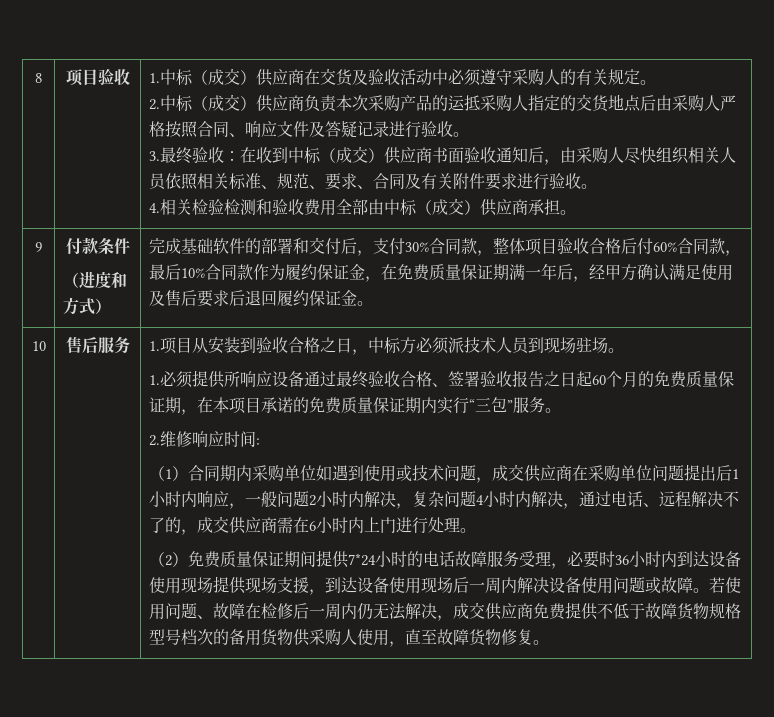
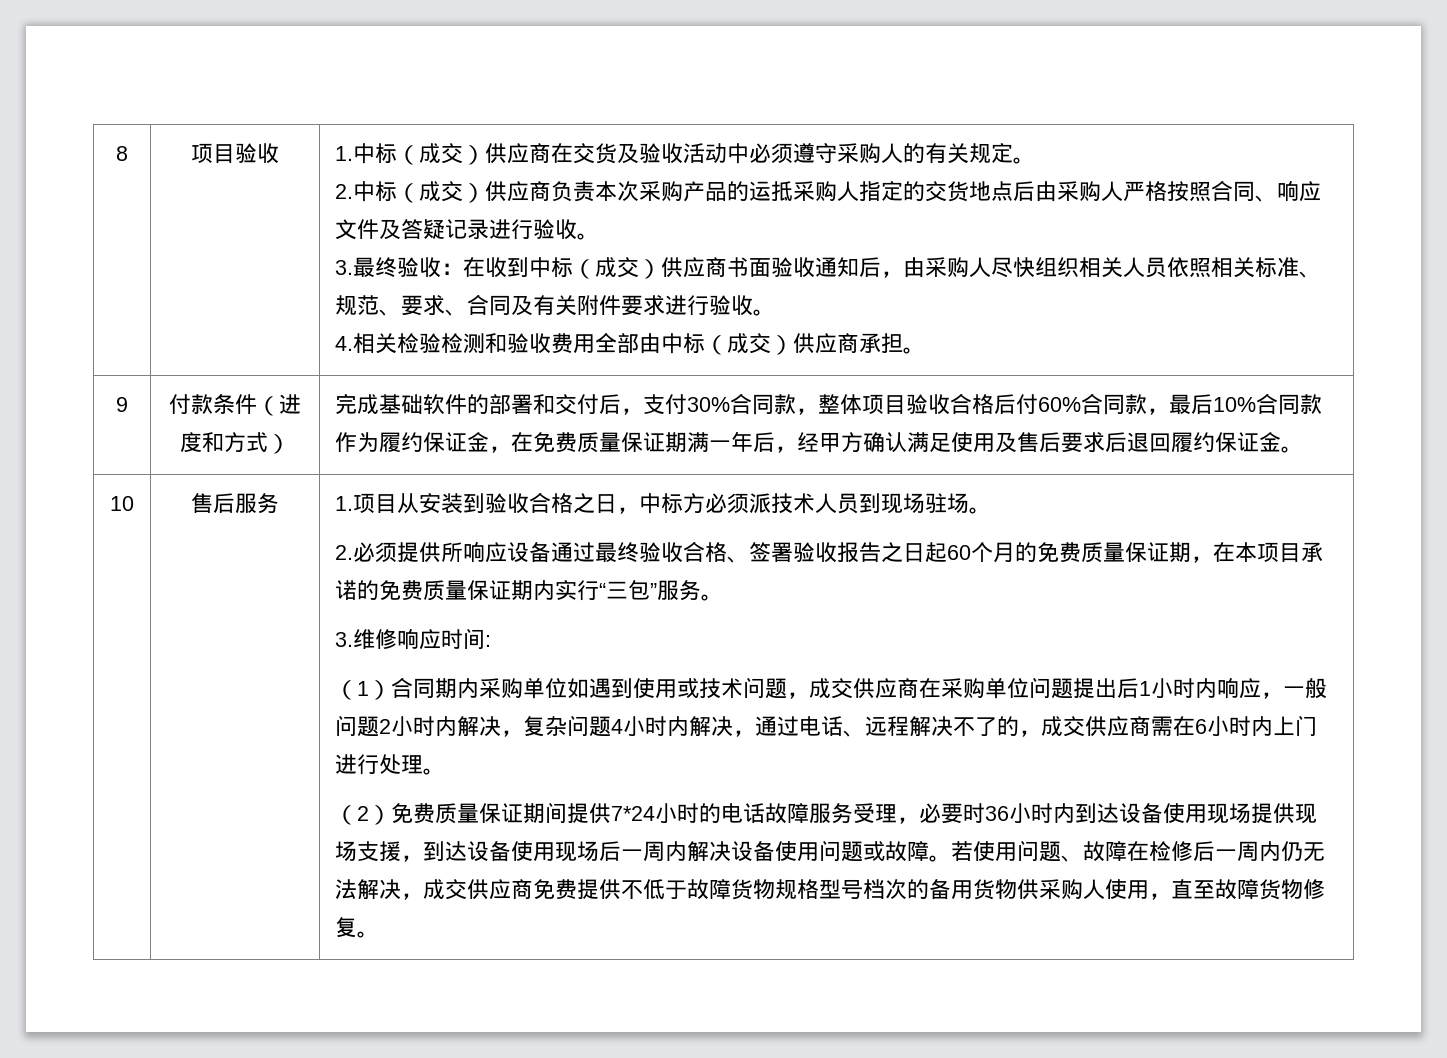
- 付款条件
- （进度和方式）
+ 付款条件（进度和方式）
- 1.必须提供所响应设备通过最终验收合格、签署验收报告之日起60个月的免费质量保证期，在本项目承诺的免费质量保证期内实行“三包”服务。
+ 2.必须提供所响应设备通过最终验收合格、签署验收报告之日起60个月的免费质量保证期，在本项目承诺的免费质量保证期内实行“三包”服务。
- 2.维修响应时间:
+ 3.维修响应时间:

